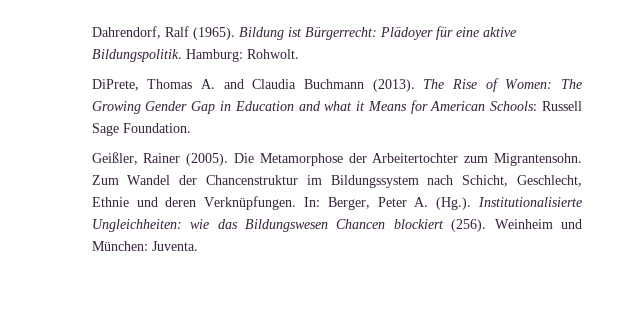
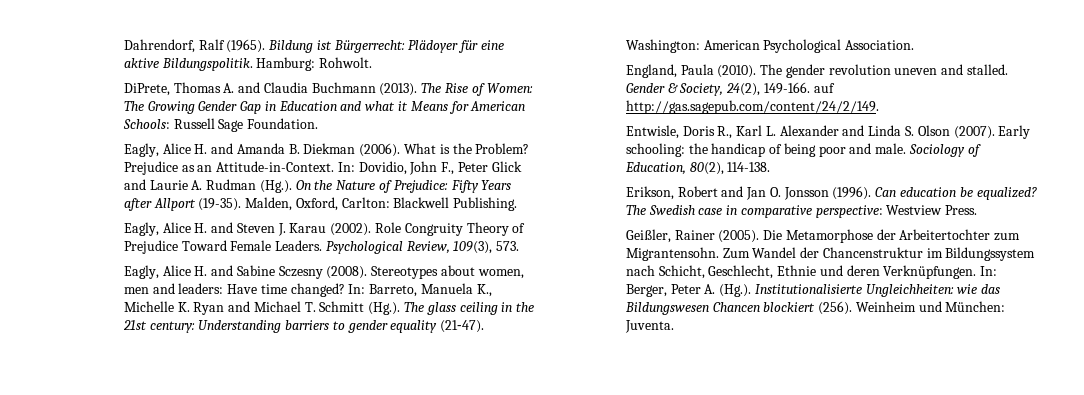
+ Eagly, Alice H. and Amanda B. Diekman (2006). What is the Problem? Prejudice as an Attitude-in-Context. In: Dovidio, John F., Peter Glick and Laurie A. Rudman (Hg.). On the Nature of Prejudice: Fifty Years after Allport (19-35). Malden, Oxford, Carlton: Blackwell Publishing.
+ Eagly, Alice H. and Steven J. Karau (2002). Role Congruity Theory of Prejudice Toward Female Leaders. Psychological Review, 109(3), 573.
+ Eagly, Alice H. and Sabine Sczesny (2008). Stereotypes about women, men and leaders: Have time changed? In: Barreto, Manuela K., Michelle K. Ryan and Michael T. Schmitt (Hg.). The glass ceiling in the 21st century: Understanding barriers to gender equality (21‐47). Washington: American Psychological Association.
+ England, Paula (2010). The gender revolution uneven and stalled. Gender & Society, 24(2), 149-166. auf http://gas.sagepub.com/content/24/2/149.
+ Entwisle, Doris R., Karl L. Alexander and Linda S. Olson (2007). Early schooling: the handicap of being poor and male. Sociology of Education, 80(2), 114-138.
+ Erikson, Robert and Jan O. Jonsson (1996). Can education be equalized? The Swedish case in comparative perspective: Westview Press.

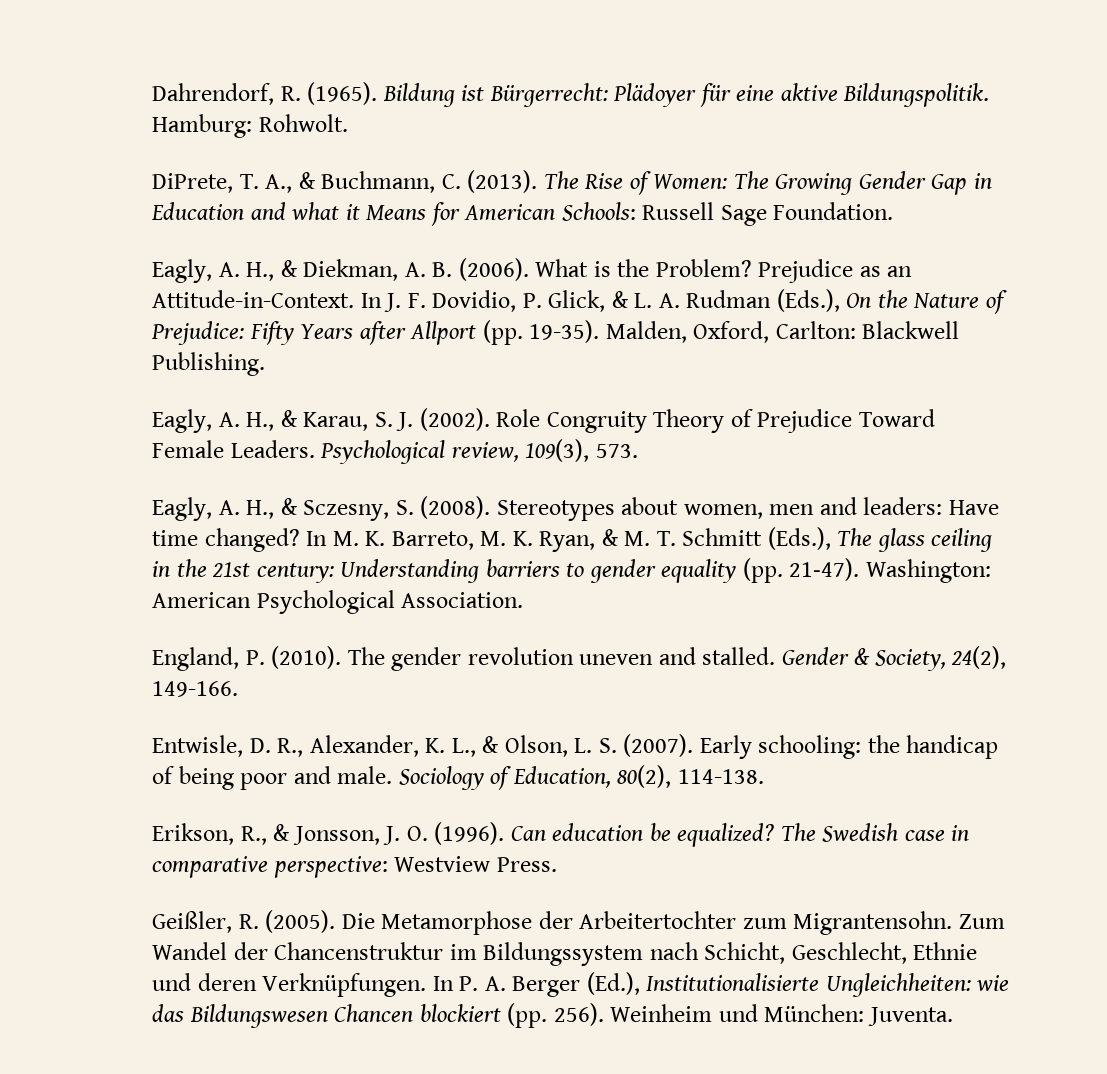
- Dahrendorf, Ralf (1965).
+ Dahrendorf, R. (1965).
- DiPrete, Thomas A. and Claudia Buchmann (2013).
+ DiPrete, T. A., & Buchmann, C. (2013).
- Eagly, Alice H. and Amanda B. Diekman (2006).
+ Eagly, A. H., & Diekman, A. B. (2006).
- In: Dovidio, John F., Peter Glick and Laurie A. Rudman (Hg.). On the Nature of Prejudice: Fifty Years after Allport (19-35).
+ In J. F. Dovidio, P. Glick, & L. A. Rudman (Eds.), On the Nature of Prejudice: Fifty Years after Allport (pp. 19-35).
- Eagly, Alice H. and Steven J. Karau (2002).
+ Eagly, A. H., & Karau, S. J. (2002).
- Psychological Review, 109(3), 573.
+ Psychological review, 109(3), 573.
- Eagly, Alice H. and Sabine Sczesny (2008).
+ Eagly, A. H., & Sczesny, S. (2008).
- In: Barreto, Manuela K., Michelle K. Ryan and Michael T. Schmitt (Hg.). The glass ceiling in the 21st century: Understanding barriers to gender equality (21‐47).
+ In M. K. Barreto, M. K. Ryan, & M. T. Schmitt (Eds.), The glass ceiling in the 21st century: Understanding barriers to gender equality (pp. 21‐47).
- England, Paula (2010).
+ England, P. (2010).
- Gender & Society, 24(2), 149-166. auf http://gas.sagepub.com/content/24/2/149.
+ Gender & Society, 24(2), 149-166.
- Entwisle, Doris R., Karl L. Alexander and Linda S. Olson (2007).
+ Entwisle, D. R., Alexander, K. L., & Olson, L. S. (2007).
- Erikson, Robert and Jan O. Jonsson (1996).
+ Erikson, R., & Jonsson, J. O. (1996).
- Geißler, Rainer (2005).
+ Geißler, R. (2005).
- In: Berger, Peter A. (Hg.). Institutionalisierte Ungleichheiten: wie das Bildungswesen Chancen blockiert (256).
+ In P. A. Berger (Ed.), Institutionalisierte Ungleichheiten: wie das Bildungswesen Chancen blockiert (pp. 256).

